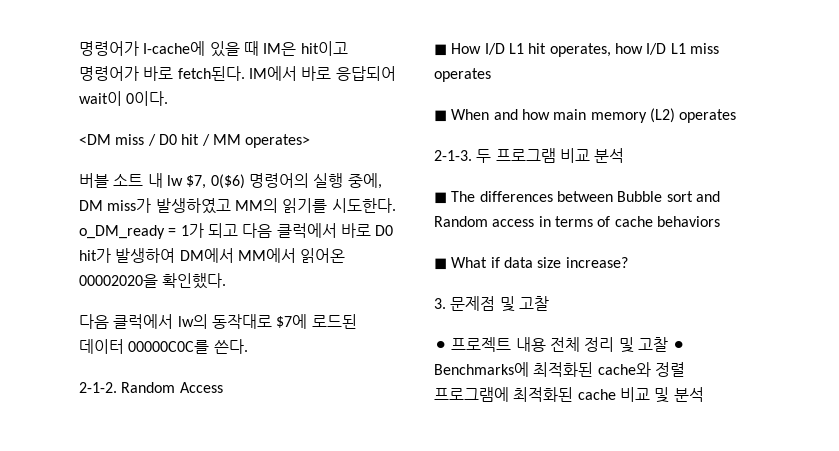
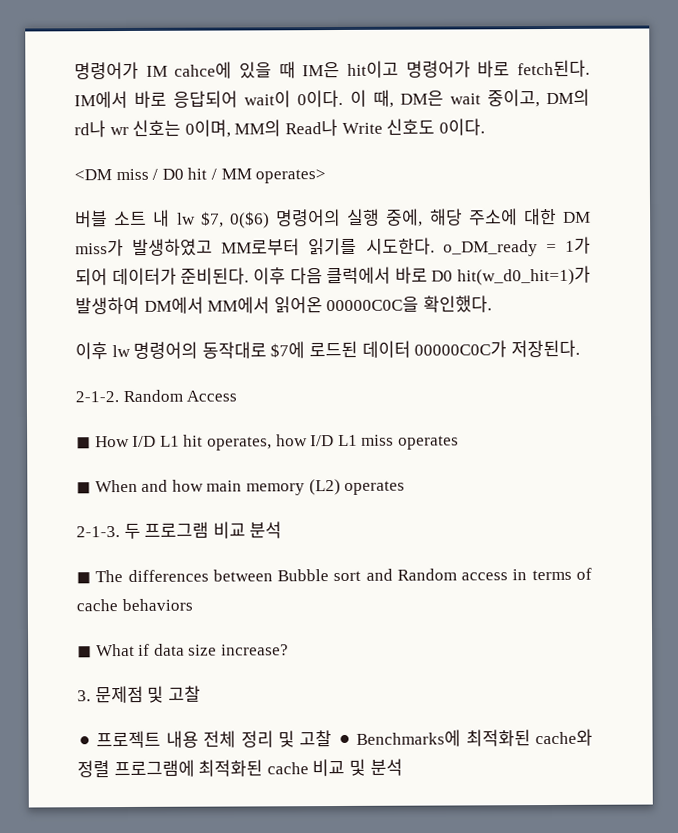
- 명령어가 I-cache에 있을 때 IM은 hit이고 명령어가 바로 fetch된다.
+ 명령어가 IM cahce에 있을 때 IM은 hit이고 명령어가 바로 fetch된다.
+ 이 때, DM은 wait 중이고, DM의 rd나 wr 신호는 0이며, MM의 Read나 Write 신호도 0이다.
- 버블 소트 내 lw $7, 0($6) 명령어의 실행 중에, DM miss가 발생하였고 MM의 읽기를 시도한다. o_DM_ready = 1가 되고 다음 클럭에서 바로 D0 hit가 발생하여 DM에서 MM에서 읽어온 00002020을 확인했다.
+ 버블 소트 내 lw $7, 0($6) 명령어의 실행 중에, 해당 주소에 대한 DM miss가 발생하였고 MM로부터 읽기를 시도한다. o_DM_ready = 1가 되어 데이터가 준비된다. 이후 다음 클럭에서 바로 D0 hit(w_d0_hit=1)가 발생하여 DM에서 MM에서 읽어온 00000C0C을 확인했다.
- 다음 클럭에서 lw의 동작대로 $7에 로드된 데이터 00000C0C를 쓴다.
+ 이후 lw 명령어의 동작대로 $7에 로드된 데이터 00000C0C가 저장된다.

